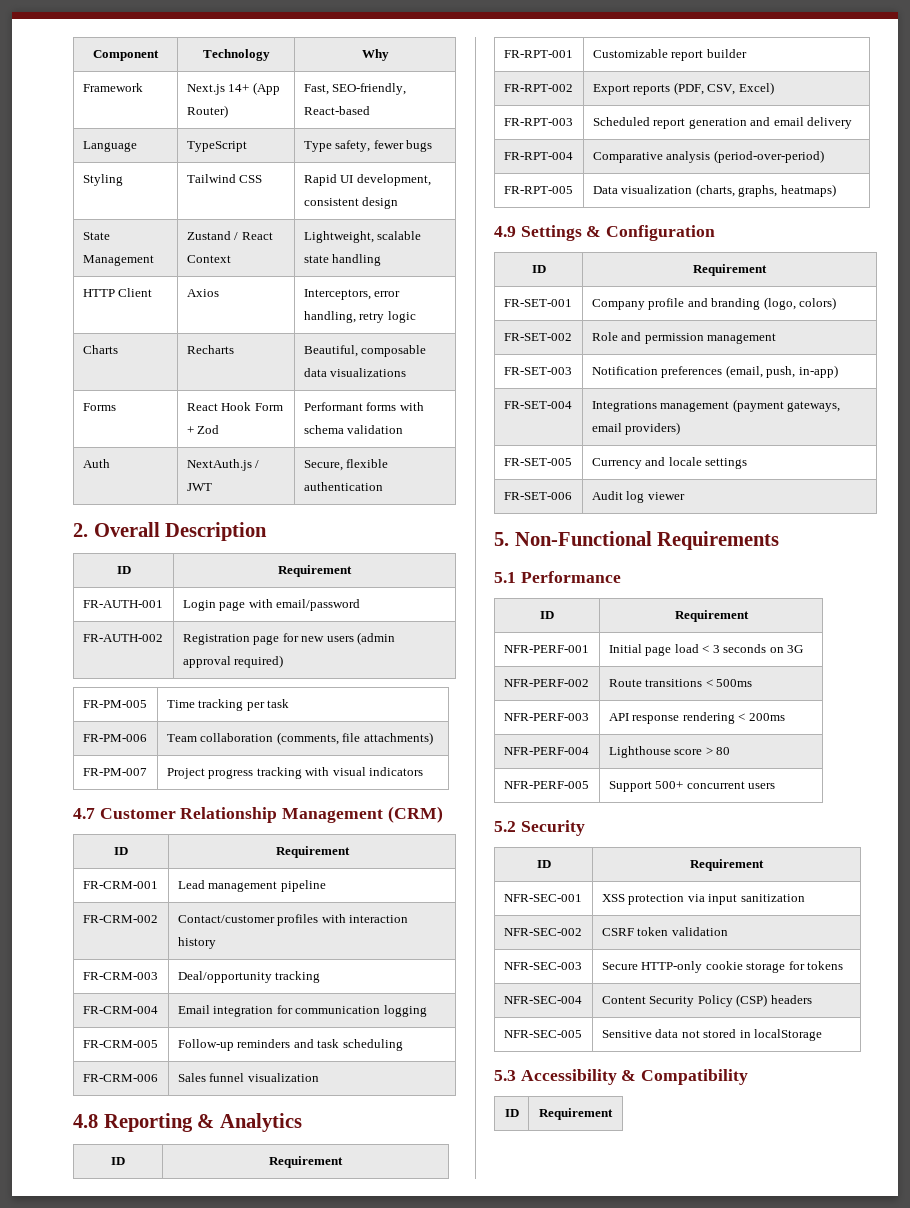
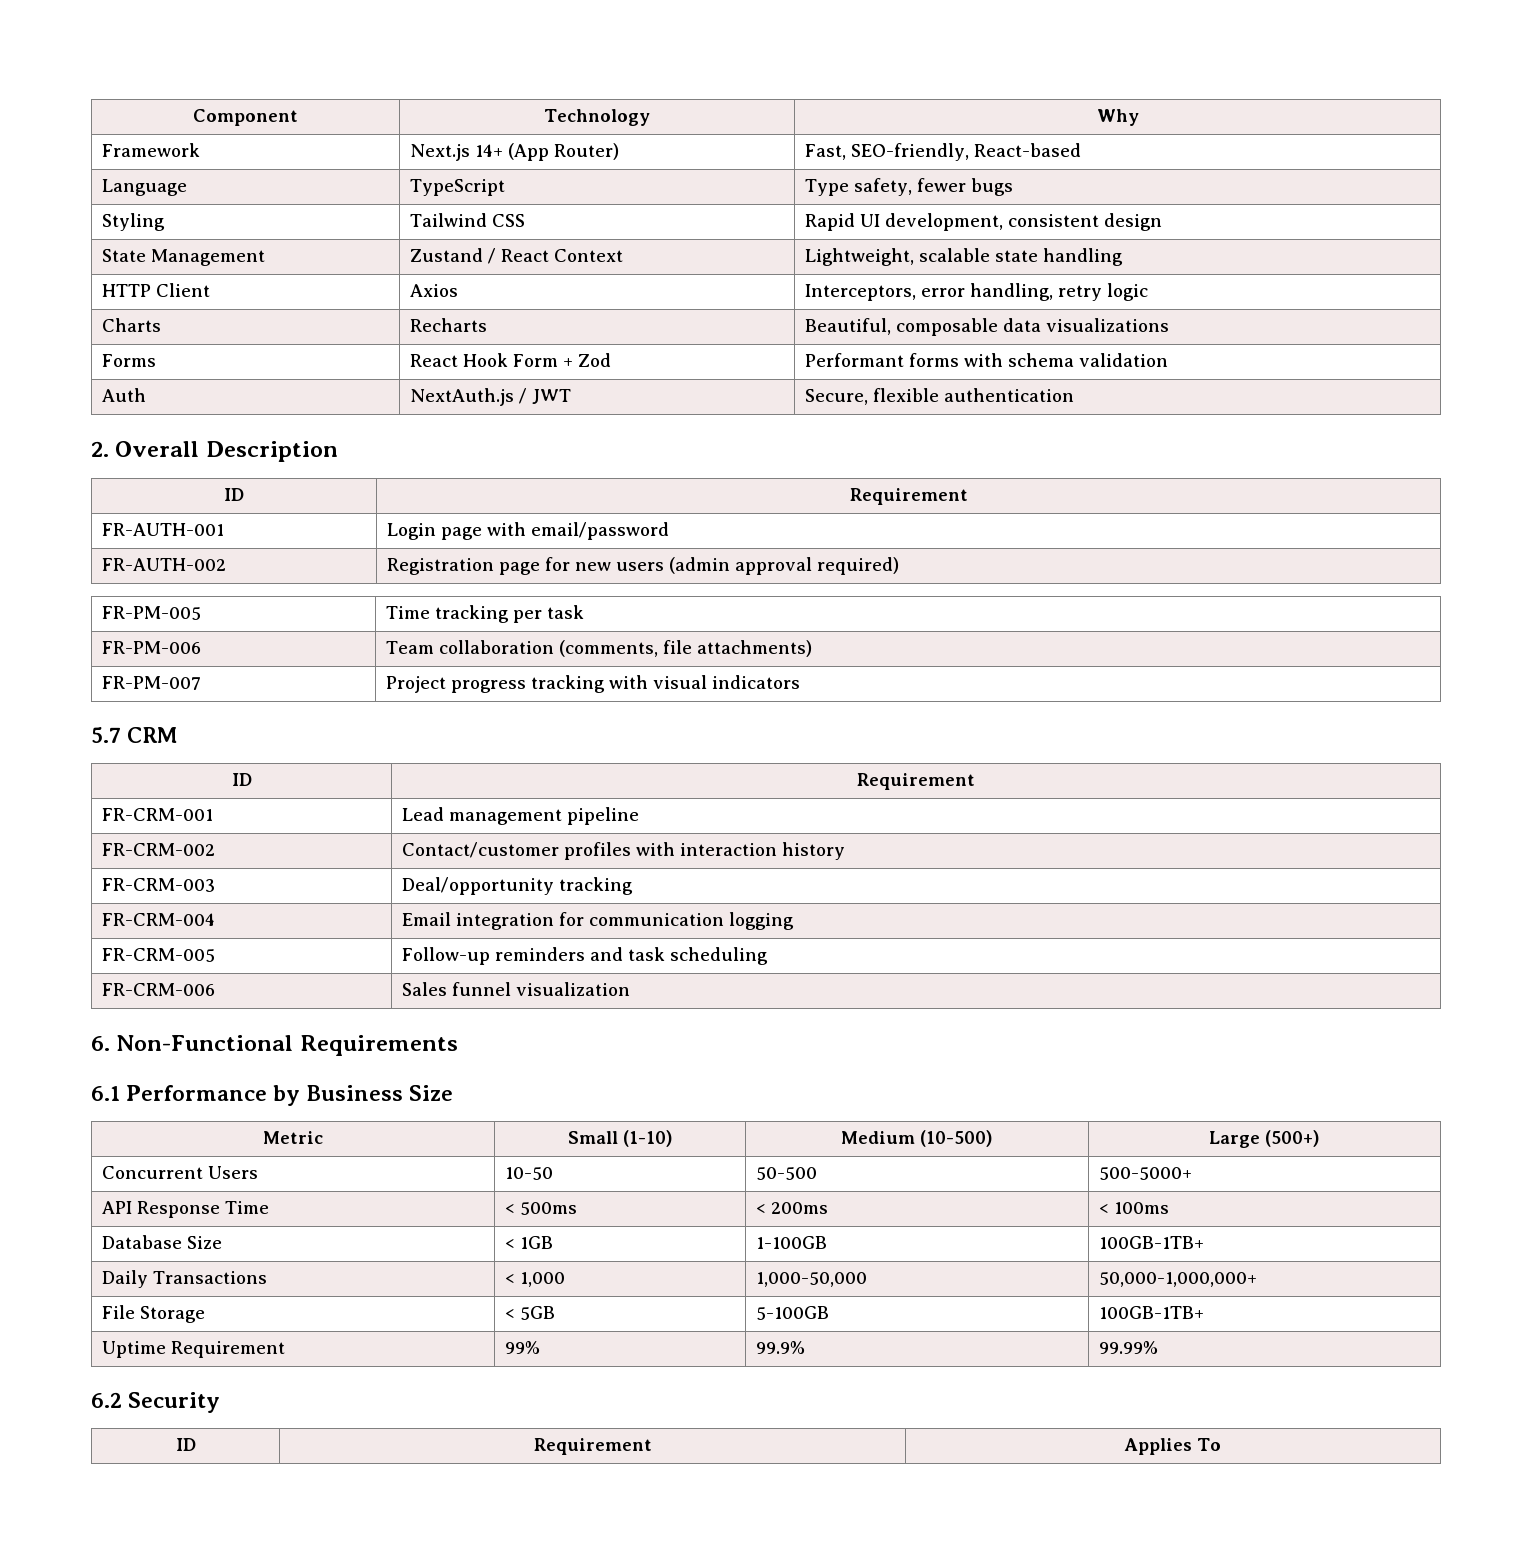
- 4.7 Customer Relationship Management (CRM)
+ 5.7 CRM
- 4.8 Reporting & Analytics
- ID | Requirement
- FR-RPT-001 | Customizable report builder
- FR-RPT-002 | Export reports (PDF, CSV, Excel)
- FR-RPT-003 | Scheduled report generation and email delivery
- FR-RPT-004 | Comparative analysis (period-over-period)
- FR-RPT-005 | Data visualization (charts, graphs, heatmaps)
- 4.9 Settings & Configuration
- ID | Requirement
- FR-SET-001 | Company profile and branding (logo, colors)
- FR-SET-002 | Role and permission management
- FR-SET-003 | Notification preferences (email, push, in-app)
- FR-SET-004 | Integrations management (payment gateways, email providers)
- FR-SET-005 | Currency and locale settings
- FR-SET-006 | Audit log viewer
- 5. Non-Functional Requirements
+ 6. Non-Functional Requirements
- 5.1 Performance
- ID | Requirement
- NFR-PERF-001 | Initial page load < 3 seconds on 3G
- NFR-PERF-002 | Route transitions < 500ms
- NFR-PERF-003 | API response rendering < 200ms
- NFR-PERF-004 | Lighthouse score > 80
- NFR-PERF-005 | Support 500+ concurrent users
- 5.2 Security
- ID | Requirement
- NFR-SEC-001 | XSS protection via input sanitization
- NFR-SEC-002 | CSRF token validation
- NFR-SEC-003 | Secure HTTP-only cookie storage for tokens
- NFR-SEC-004 | Content Security Policy (CSP) headers
- NFR-SEC-005 | Sensitive data not stored in localStorage
- 5.3 Accessibility & Compatibility
- ID | Requirement
+ 6.1 Performance by Business Size
+ Metric | Small (1-10) | Medium (10-500) | Large (500+)
+ Concurrent Users | 10-50 | 50-500 | 500-5000+
+ API Response Time | < 500ms | < 200ms | < 100ms
+ Database Size | < 1GB | 1-100GB | 100GB-1TB+
+ Daily Transactions | < 1,000 | 1,000-50,000 | 50,000-1,000,000+
+ File Storage | < 5GB | 5-100GB | 100GB-1TB+
+ Uptime Requirement | 99% | 99.9% | 99.99%
+ 6.2 Security
+ ID | Requirement | Applies To

